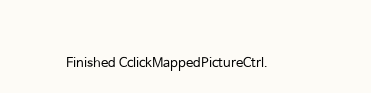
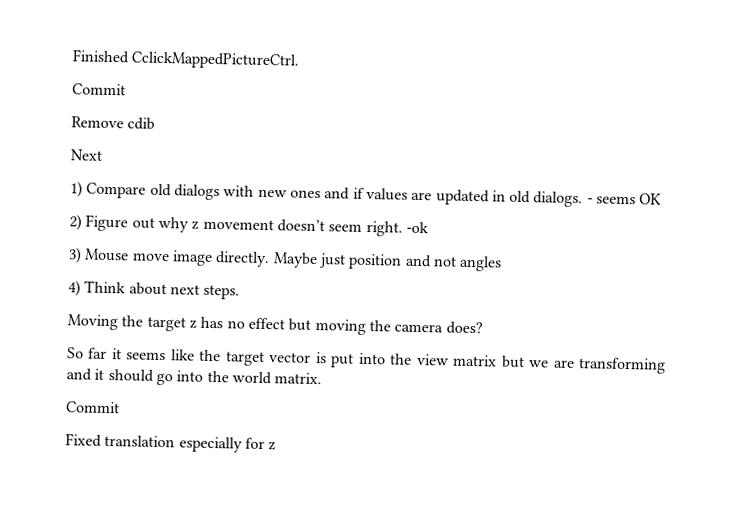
  Finished CclickMappedPictureCtrl.
+ Commit
+ Remove cdib
+ Next
+ 1) Compare old dialogs with new ones and if values are updated in old dialogs. - seems OK
+ 2) Figure out why z movement doesn’t seem right. -ok
+ 3) Mouse move image directly. Maybe just position and not angles
+ 4) Think about next steps.
+ Moving the target z has no effect but moving the camera does?
+ So far it seems like the target vector is put into the view matrix but we are transforming and it should go into the world matrix.
+ Commit
+ Fixed translation especially for z

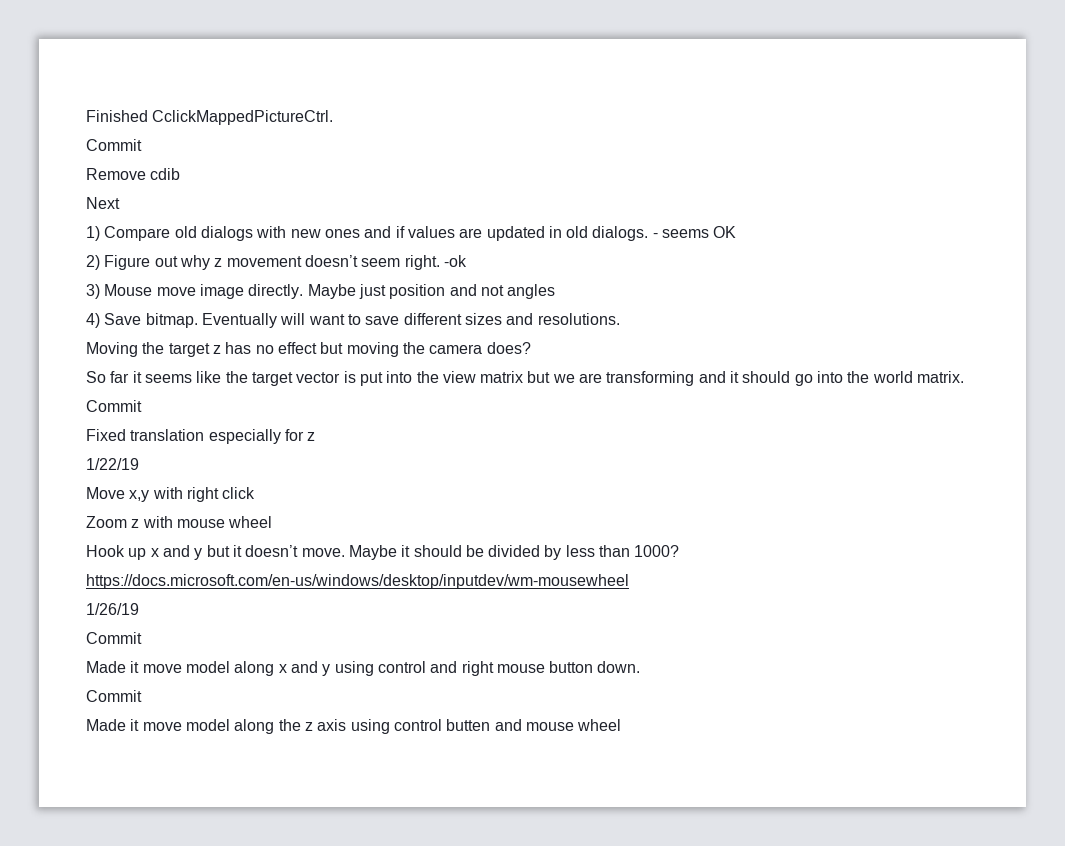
- 4) Think about next steps.
+ 4) Save bitmap. Eventually will want to save different sizes and resolutions.
+ 1/22/19
+ Move x,y with right click
+ Zoom z with mouse wheel
+ Hook up x and y but it doesn’t move. Maybe it should be divided by less than 1000?
+ https://docs.microsoft.com/en-us/windows/desktop/inputdev/wm-mousewheel
+ 1/26/19
+ Commit
+ Made it move model along x and y using control and right mouse button down.
+ Commit
+ Made it move model along the z axis using control butten and mouse wheel

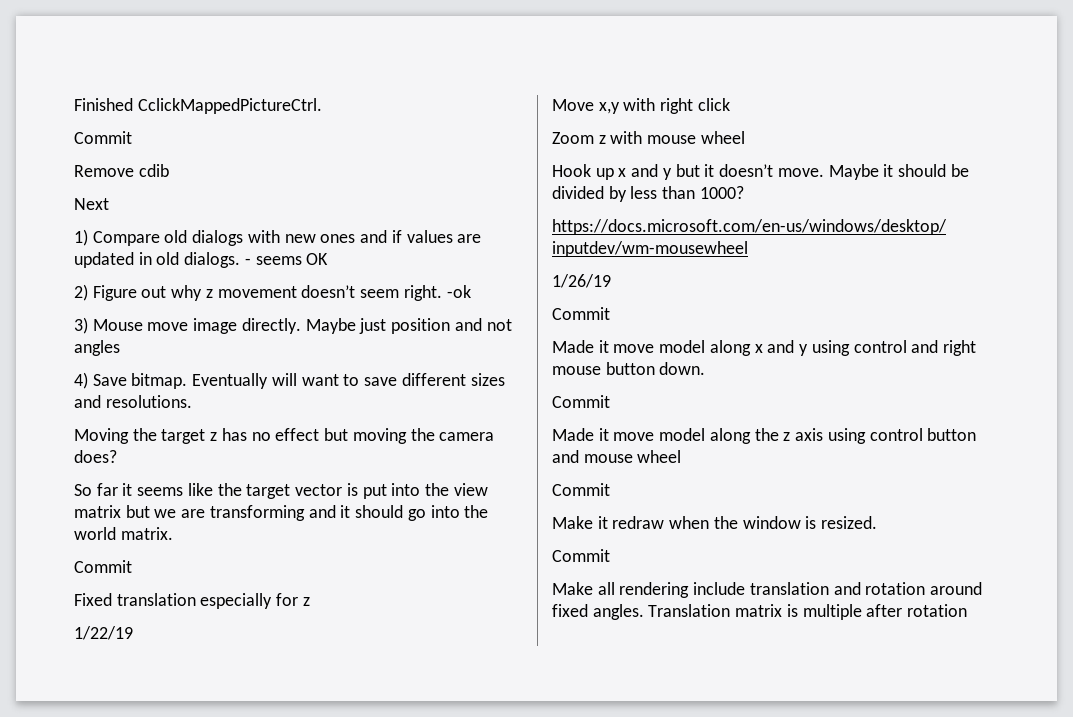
- Made it move model along the z axis using control butten and mouse wheel
+ Made it move model along the z axis using control button and mouse wheel
+ Commit
+ Make it redraw when the window is resized.
+ Commit
+ Make all rendering include translation and rotation around fixed angles. Translation matrix is multiple after rotation

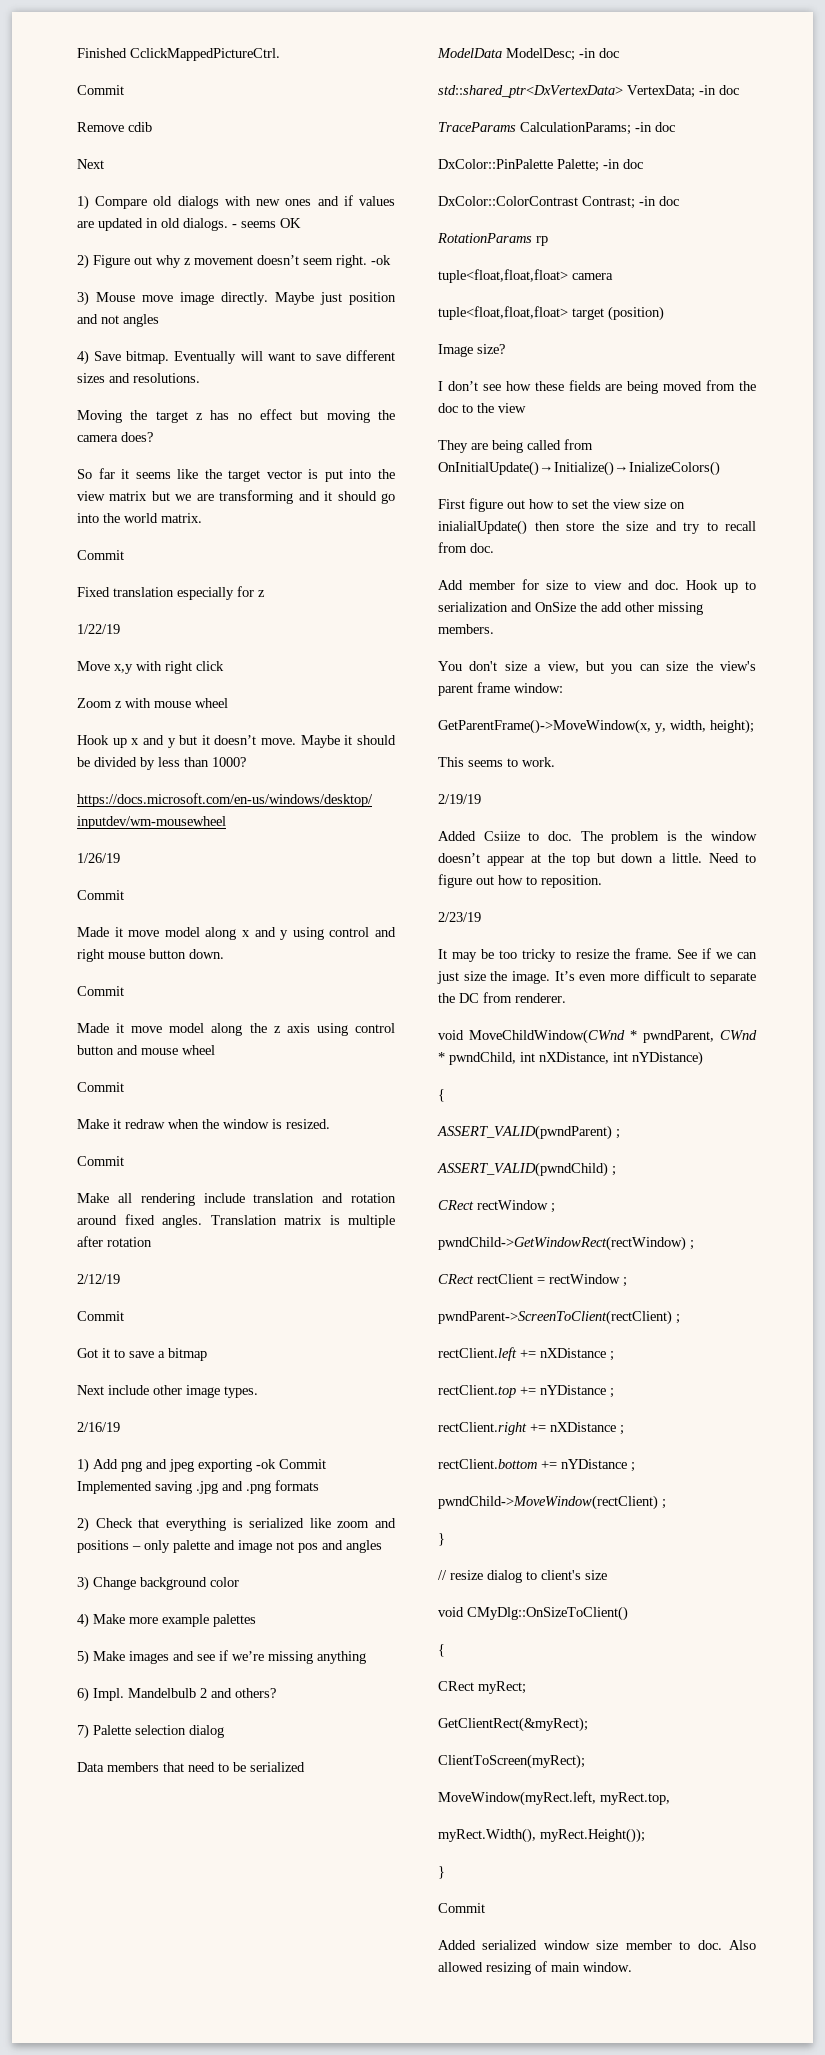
+ 2/12/19
+ Commit
+ Got it to save a bitmap
+ Next include other image types.
+ 2/16/19
+ 1) Add png and jpeg exporting -ok Commit Implemented saving .jpg and .png formats
+ 2) Check that everything is serialized like zoom and positions – only palette and image not pos and angles
+ 3) Change background color
+ 4) Make more example palettes
+ 5) Make images and see if we’re missing anything
+ 6) Impl. Mandelbulb 2 and others?
+ 7) Palette selection dialog
+ Data members that need to be serialized
+ ModelData ModelDesc; -in doc
+ std::shared_ptr<DxVertexData> VertexData; -in doc
+ TraceParams CalculationParams; -in doc
+ DxColor::PinPalette Palette; -in doc
+ DxColor::ColorContrast Contrast; -in doc
+ RotationParams rp
+ tuple<float,float,float> camera
+ tuple<float,float,float> target (position)
+ Image size?
+ I don’t see how these fields are being moved from the doc to the view
+ They are being called from OnInitialUpdate()→Initialize()→InializeColors()
+ First figure out how to set the view size on inialialUpdate() then store the size and try to recall from doc.
+ Add member for size to view and doc. Hook up to serialization and OnSize the add other missing members.
+ You don't size a view, but you can size the view's parent frame window:
+ GetParentFrame()->MoveWindow(x, y, width, height);
+ This seems to work.
+ 2/19/19
+ Added Csiize to doc. The problem is the window doesn’t appear at the top but down a little. Need to figure out how to reposition.
+ 2/23/19
+ It may be too tricky to resize the frame. See if we can just size the image. It’s even more difficult to separate the DC from renderer.
+ void MoveChildWindow(CWnd * pwndParent, CWnd * pwndChild, int nXDistance, int nYDistance)
+ {
+ ASSERT_VALID(pwndParent) ;
+ ASSERT_VALID(pwndChild) ;
+ CRect rectWindow ;
+ pwndChild->GetWindowRect(rectWindow) ;
+ CRect rectClient = rectWindow ;
+ pwndParent->ScreenToClient(rectClient) ;
+ rectClient.left += nXDistance ;
+ rectClient.top += nYDistance ;
+ rectClient.right += nXDistance ;
+ rectClient.bottom += nYDistance ;
+ pwndChild->MoveWindow(rectClient) ;
+ }
+ // resize dialog to client's size
+ void CMyDlg::OnSizeToClient()
+ {
+ CRect myRect;
+ GetClientRect(&myRect);
+ ClientToScreen(myRect);
+ MoveWindow(myRect.left, myRect.top,
+ myRect.Width(), myRect.Height());
+ }
+ Commit
+ Added serialized window size member to doc. Also allowed resizing of main window.

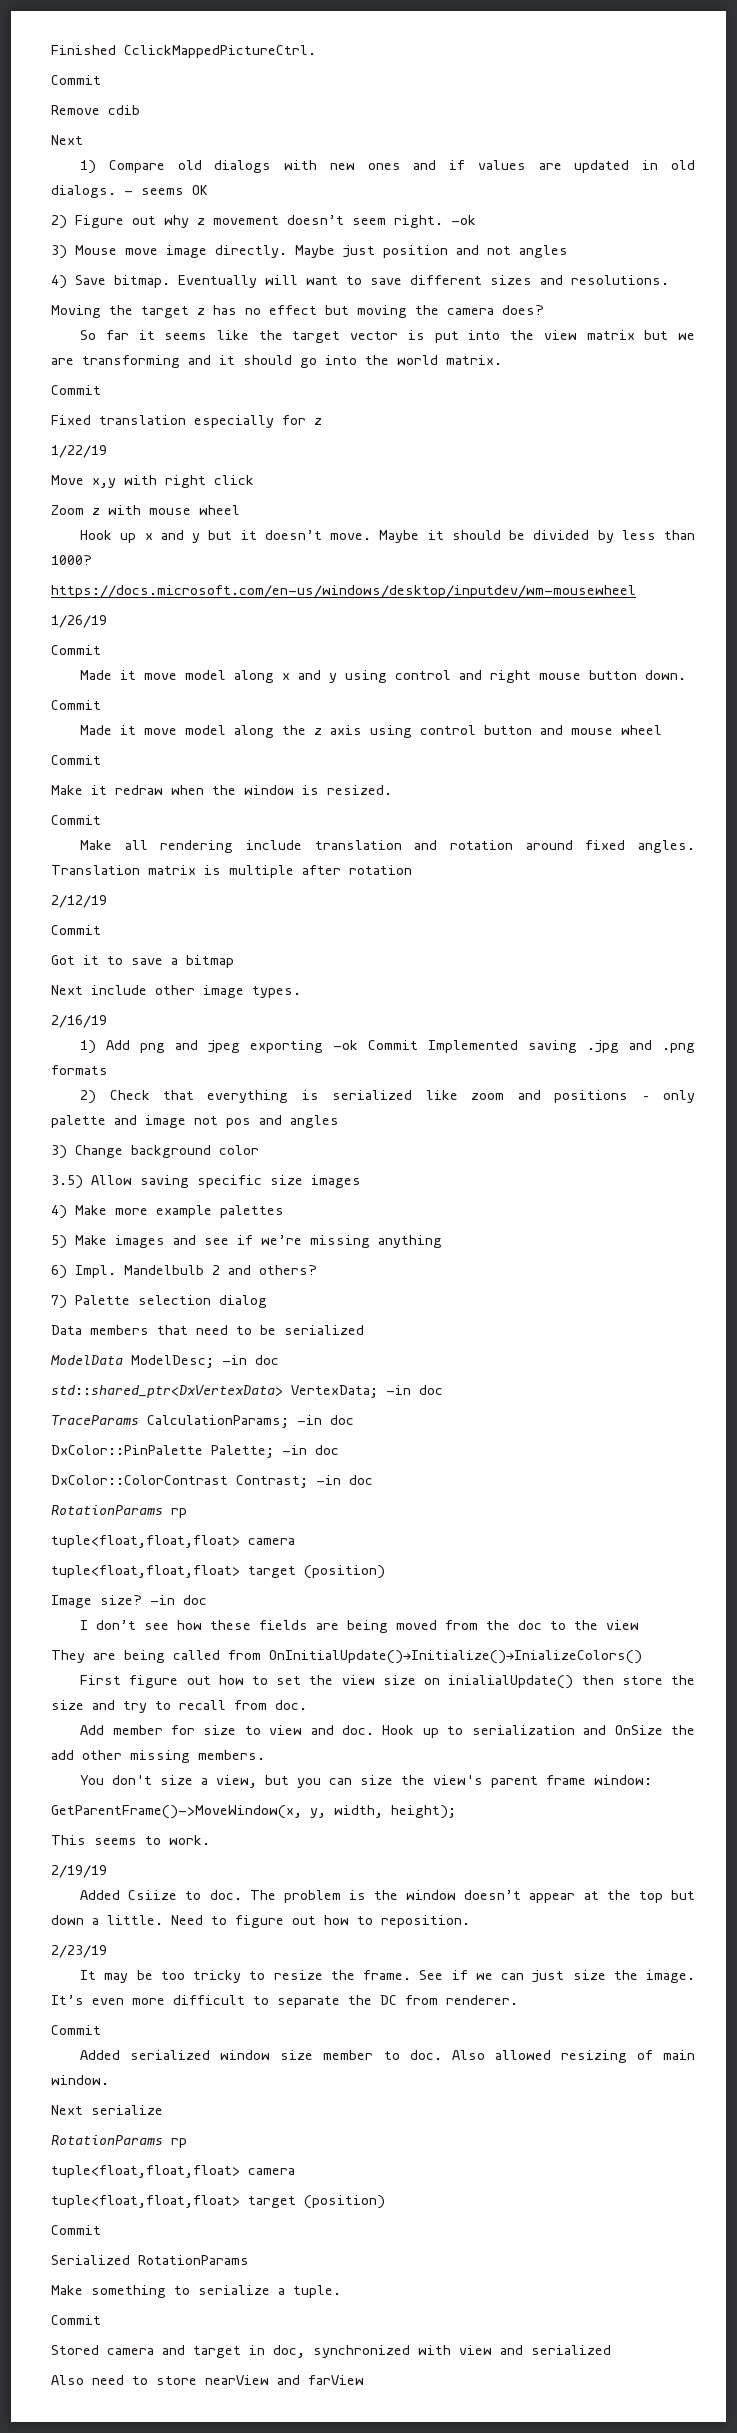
+ 3.5) Allow saving specific size images
- Image size?
+ Image size? -in doc
- void MoveChildWindow(CWnd * pwndParent, CWnd * pwndChild, int nXDistance, int nYDistance)
- {
- ASSERT_VALID(pwndParent) ;
- ASSERT_VALID(pwndChild) ;
- CRect rectWindow ;
- pwndChild->GetWindowRect(rectWindow) ;
- CRect rectClient = rectWindow ;
- pwndParent->ScreenToClient(rectClient) ;
- rectClient.left += nXDistance ;
- rectClient.top += nYDistance ;
- rectClient.right += nXDistance ;
- rectClient.bottom += nYDistance ;
- pwndChild->MoveWindow(rectClient) ;
- }
- // resize dialog to client's size
- void CMyDlg::OnSizeToClient()
- {
- CRect myRect;
- GetClientRect(&myRect);
- ClientToScreen(myRect);
- MoveWindow(myRect.left, myRect.top,
- myRect.Width(), myRect.Height());
- }
+ Next serialize
+ RotationParams rp
+ tuple<float,float,float> camera
+ tuple<float,float,float> target (position)
+ Commit
+ Serialized RotationParams
+ Make something to serialize a tuple.
+ Commit
+ Stored camera and target in doc, synchronized with view and serialized
+ Also need to store nearView and farView

